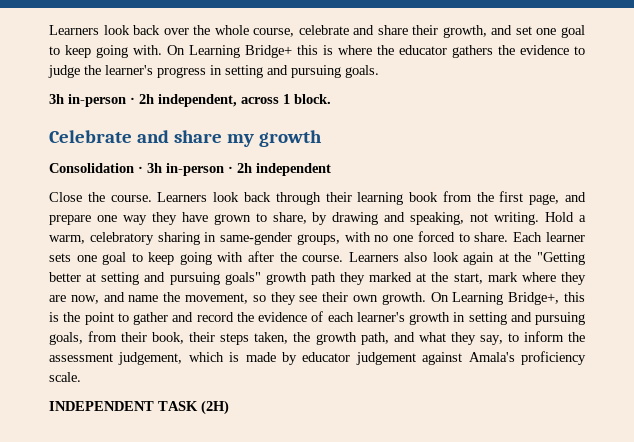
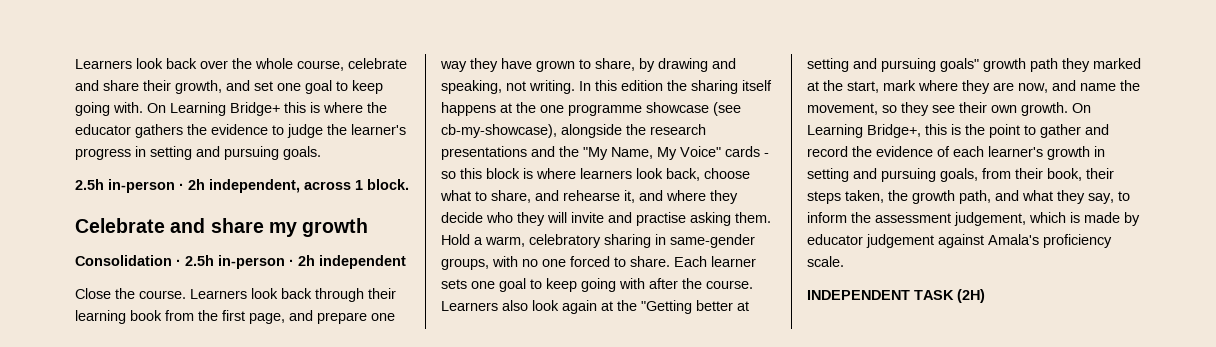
- 3h in-person · 2h independent, across 1 block.
+ 2.5h in-person · 2h independent, across 1 block.
- Consolidation · 3h in-person · 2h independent
+ Consolidation · 2.5h in-person · 2h independent
+ In this edition the sharing itself happens at the one programme showcase (see cb-my-showcase), alongside the research presentations and the "My Name, My Voice" cards - so this block is where learners look back, choose what to share, and rehearse it, and where they decide who they will invite and practise asking them.

